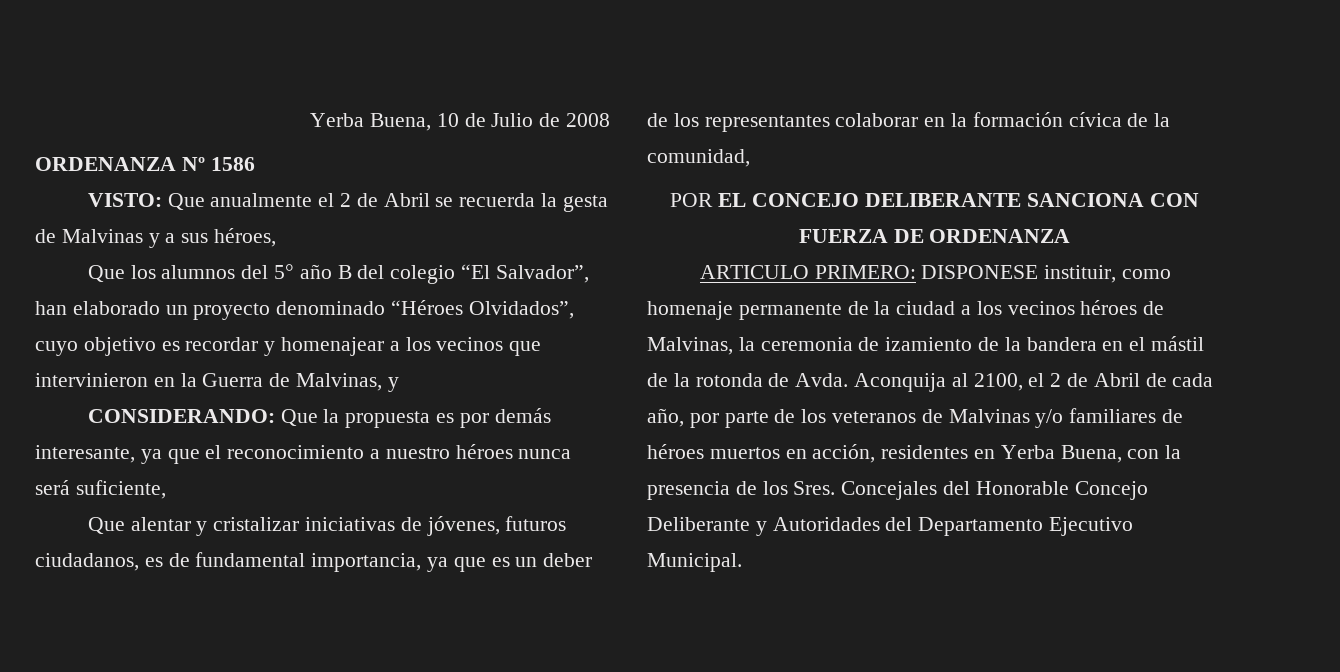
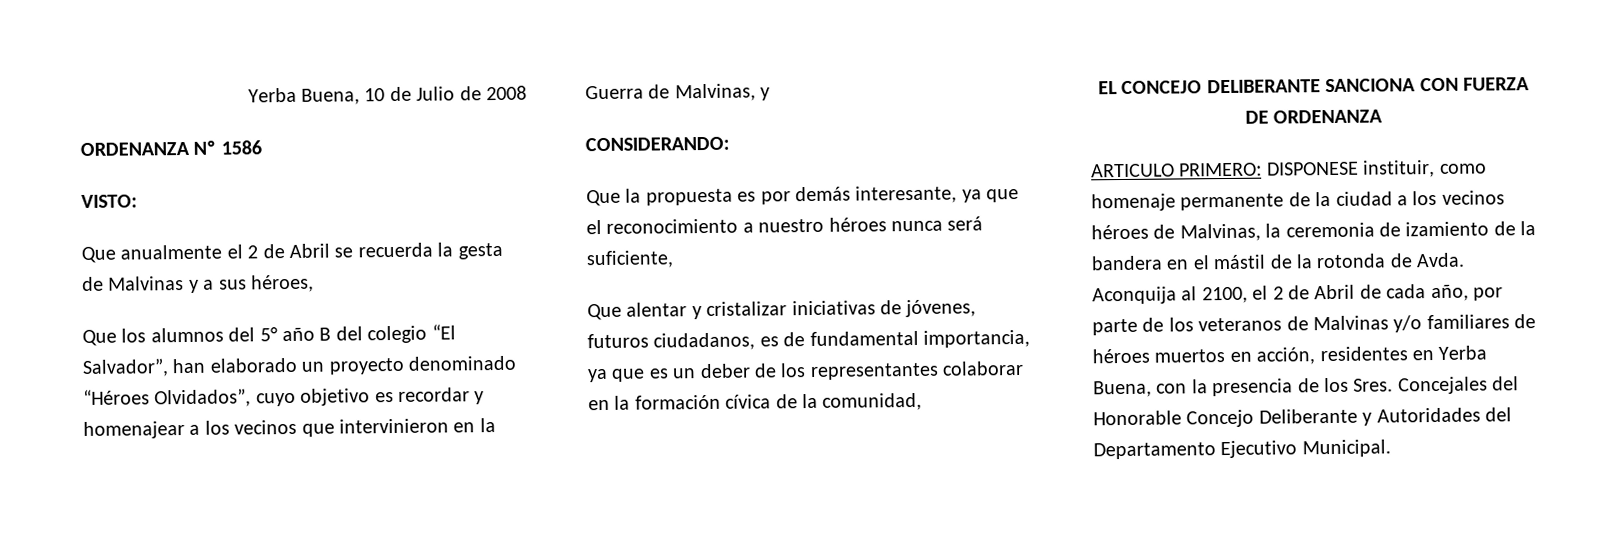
- VISTO: Que anualmente el 2 de Abril se recuerda la gesta de Malvinas y a sus héroes,
+ VISTO:
+ Que anualmente el 2 de Abril se recuerda la gesta de Malvinas y a sus héroes,
- CONSIDERANDO: Que la propuesta es por demás interesante, ya que el reconocimiento a nuestro héroes nunca será suficiente,
+ CONSIDERANDO:
+ Que la propuesta es por demás interesante, ya que el reconocimiento a nuestro héroes nunca será suficiente,
- POR EL CONCEJO DELIBERANTE SANCIONA CON FUERZA DE ORDENANZA
+ EL CONCEJO DELIBERANTE SANCIONA CON FUERZA DE ORDENANZA

